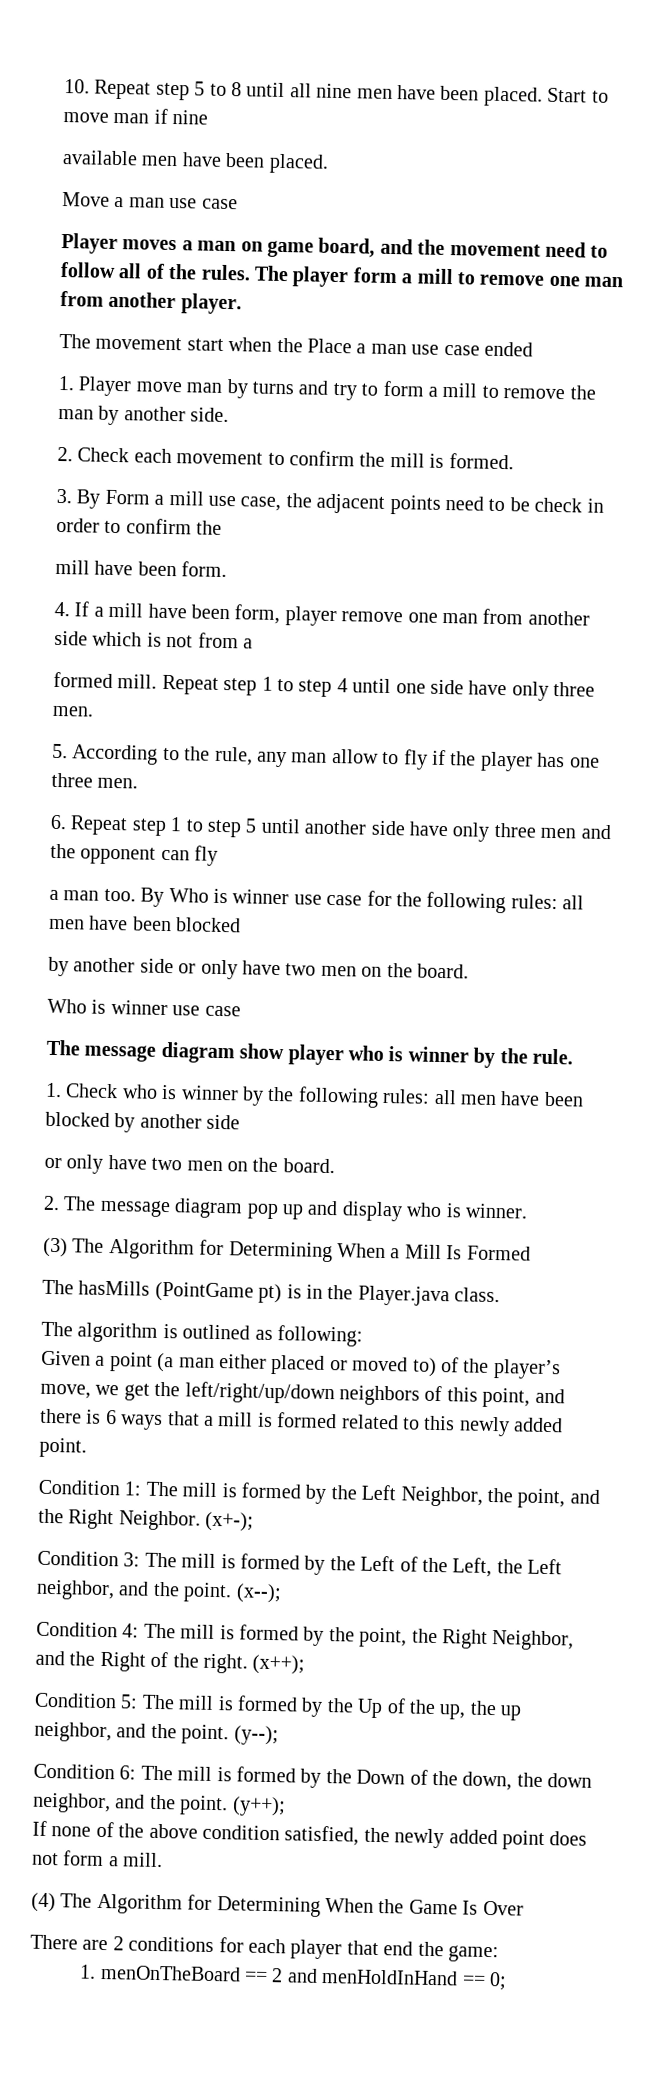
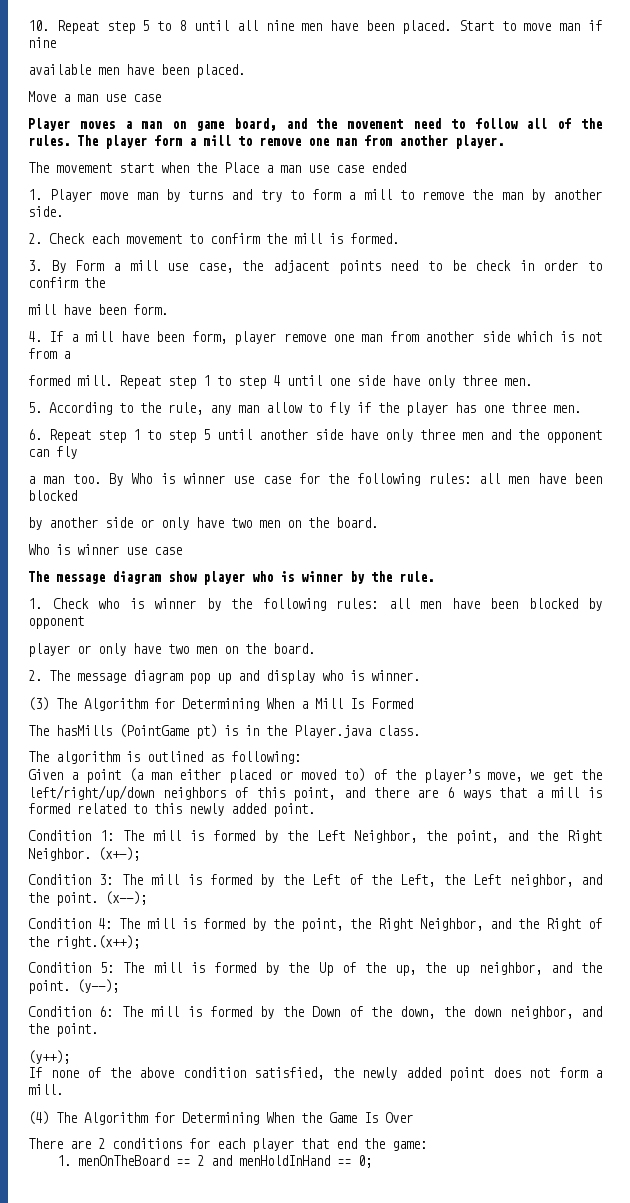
- 1. Check who is winner by the following rules: all men have been blocked by another side
- or only have two men on the board.
+ 1. Check who is winner by the following rules: all men have been blocked by opponent
+ player or only have two men on the board.
- Given a point (a man either placed or moved to) of the player’s move, we get the left/right/up/down neighbors of this point, and there is 6 ways that a mill is formed related to this newly added point.
+ Given a point (a man either placed or moved to) of the player’s move, we get the left/right/up/down neighbors of this point, and there are 6 ways that a mill is formed related to this newly added point.
- Condition 4: The mill is formed by the point, the Right Neighbor, and the Right of the right. (x++);
+ Condition 4: The mill is formed by the point, the Right Neighbor, and the Right of the right.(x++);
- Condition 6: The mill is formed by the Down of the down, the down neighbor, and the point. (y++);
+ Condition 6: The mill is formed by the Down of the down, the down neighbor, and the point.
+ (y++);

